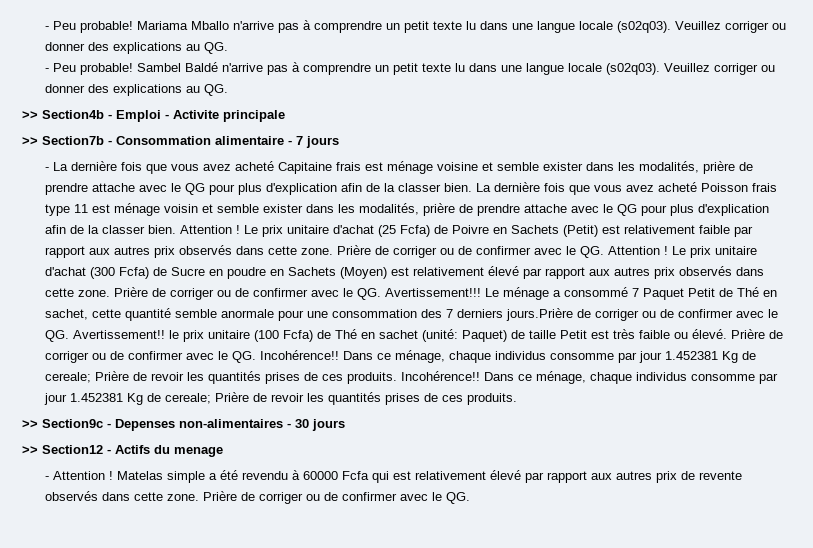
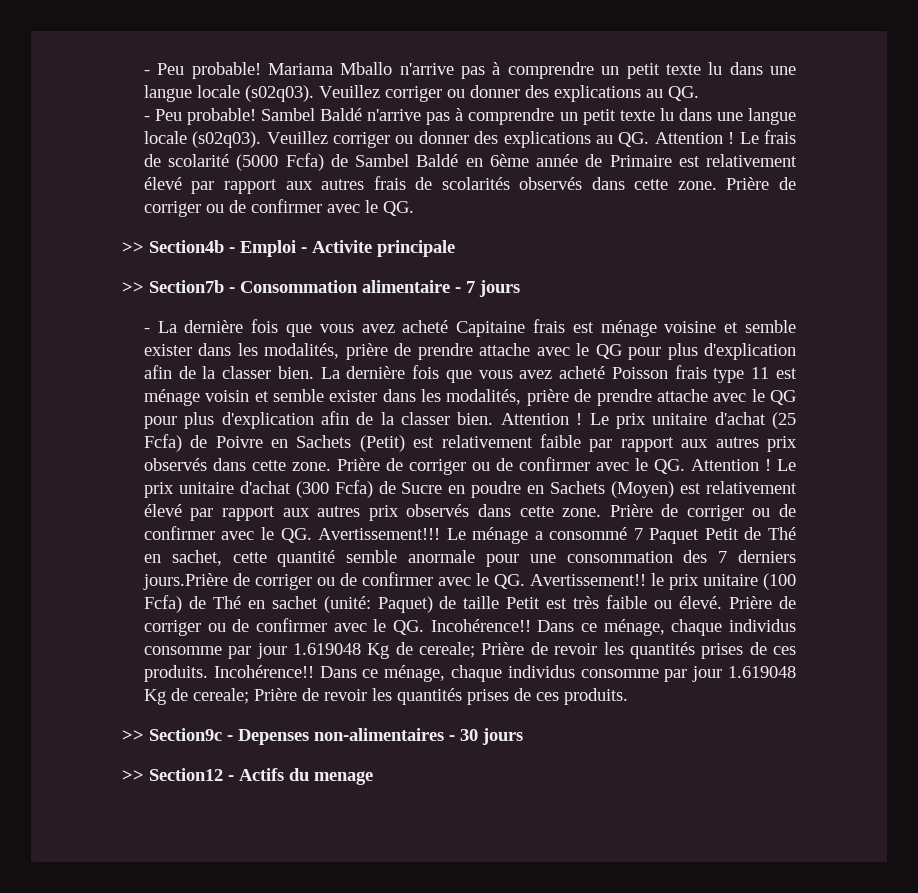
- Sambel Baldé n'arrive pas à comprendre un petit texte lu dans une langue locale (s02q03). Veuillez corriger ou donner des explications au QG.
+ Sambel Baldé n'arrive pas à comprendre un petit texte lu dans une langue locale (s02q03). Veuillez corriger ou donner des explications au QG. Attention ! Le frais de scolarité (5000 Fcfa) de Sambel Baldé en 6ème année de Primaire est relativement élevé par rapport aux autres frais de scolarités observés dans cette zone. Prière de corriger ou de confirmer avec le QG.
- Prière de corriger ou de confirmer avec le QG. Incohérence!! Dans ce ménage, chaque individus consomme par jour 1.452381 Kg de cereale; Prière de revoir les quantités prises de ces produits. Incohérence!! Dans ce ménage, chaque individus consomme par jour 1.452381 Kg de cereale; Prière de revoir les quantités prises de ces produits.
+ Prière de corriger ou de confirmer avec le QG. Incohérence!! Dans ce ménage, chaque individus consomme par jour 1.619048 Kg de cereale; Prière de revoir les quantités prises de ces produits. Incohérence!! Dans ce ménage, chaque individus consomme par jour 1.619048 Kg de cereale; Prière de revoir les quantités prises de ces produits.
- - Attention ! Matelas simple a été revendu à 60000 Fcfa qui est relativement élevé par rapport aux autres prix de revente observés dans cette zone. Prière de corriger ou de confirmer avec le QG.

